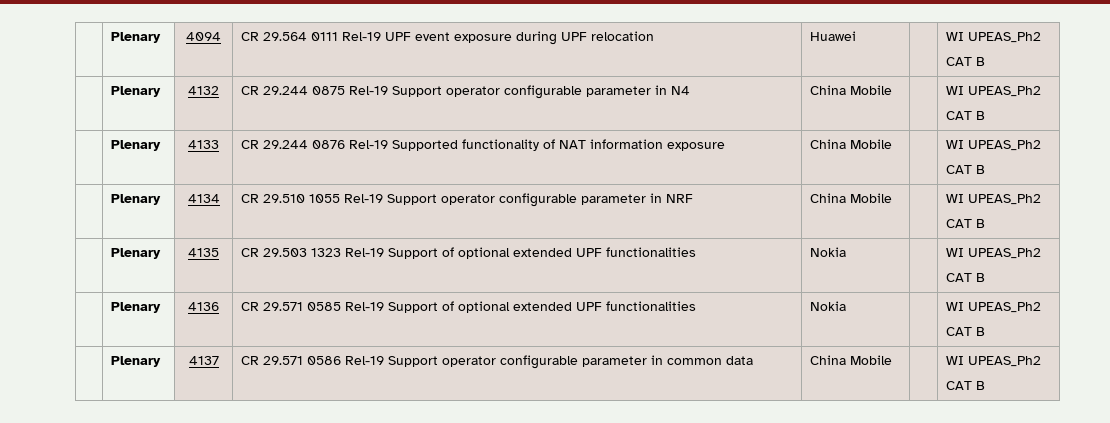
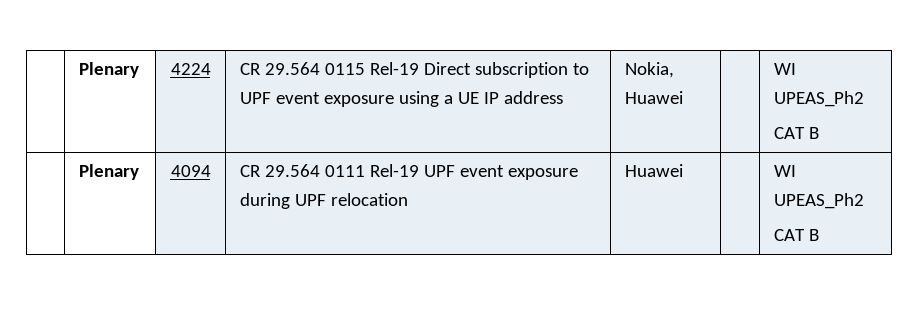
+ | Plenary | 4224 | CR 29.564 0115 Rel-19 Direct subscription to UPF event exposure using a UE IP address | Nokia, Huawei | | WI UPEAS_Ph2
+ CAT B
- | Plenary | 4132 | CR 29.244 0875 Rel-19 Support operator configurable parameter in N4 | China Mobile | | WI UPEAS_Ph2
- CAT B
- | Plenary | 4133 | CR 29.244 0876 Rel-19 Supported functionality of NAT information exposure | China Mobile | | WI UPEAS_Ph2
- CAT B
- | Plenary | 4134 | CR 29.510 1055 Rel-19 Support operator configurable parameter in NRF | China Mobile | | WI UPEAS_Ph2
- CAT B
- | Plenary | 4135 | CR 29.503 1323 Rel-19 Support of optional extended UPF functionalities | Nokia | | WI UPEAS_Ph2
- CAT B
- | Plenary | 4136 | CR 29.571 0585 Rel-19 Support of optional extended UPF functionalities | Nokia | | WI UPEAS_Ph2
- CAT B
- | Plenary | 4137 | CR 29.571 0586 Rel-19 Support operator configurable parameter in common data | China Mobile | | WI UPEAS_Ph2
- CAT B

